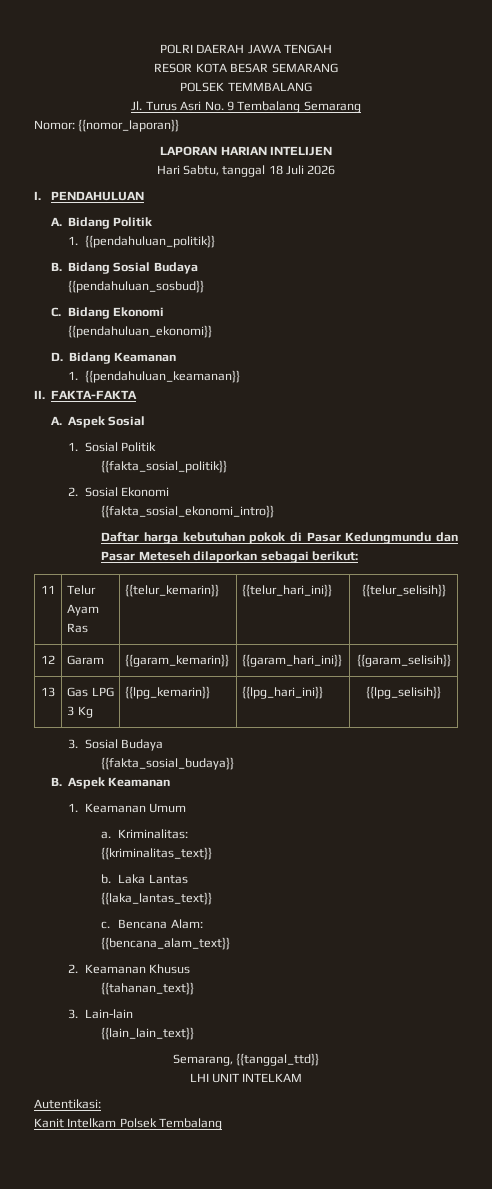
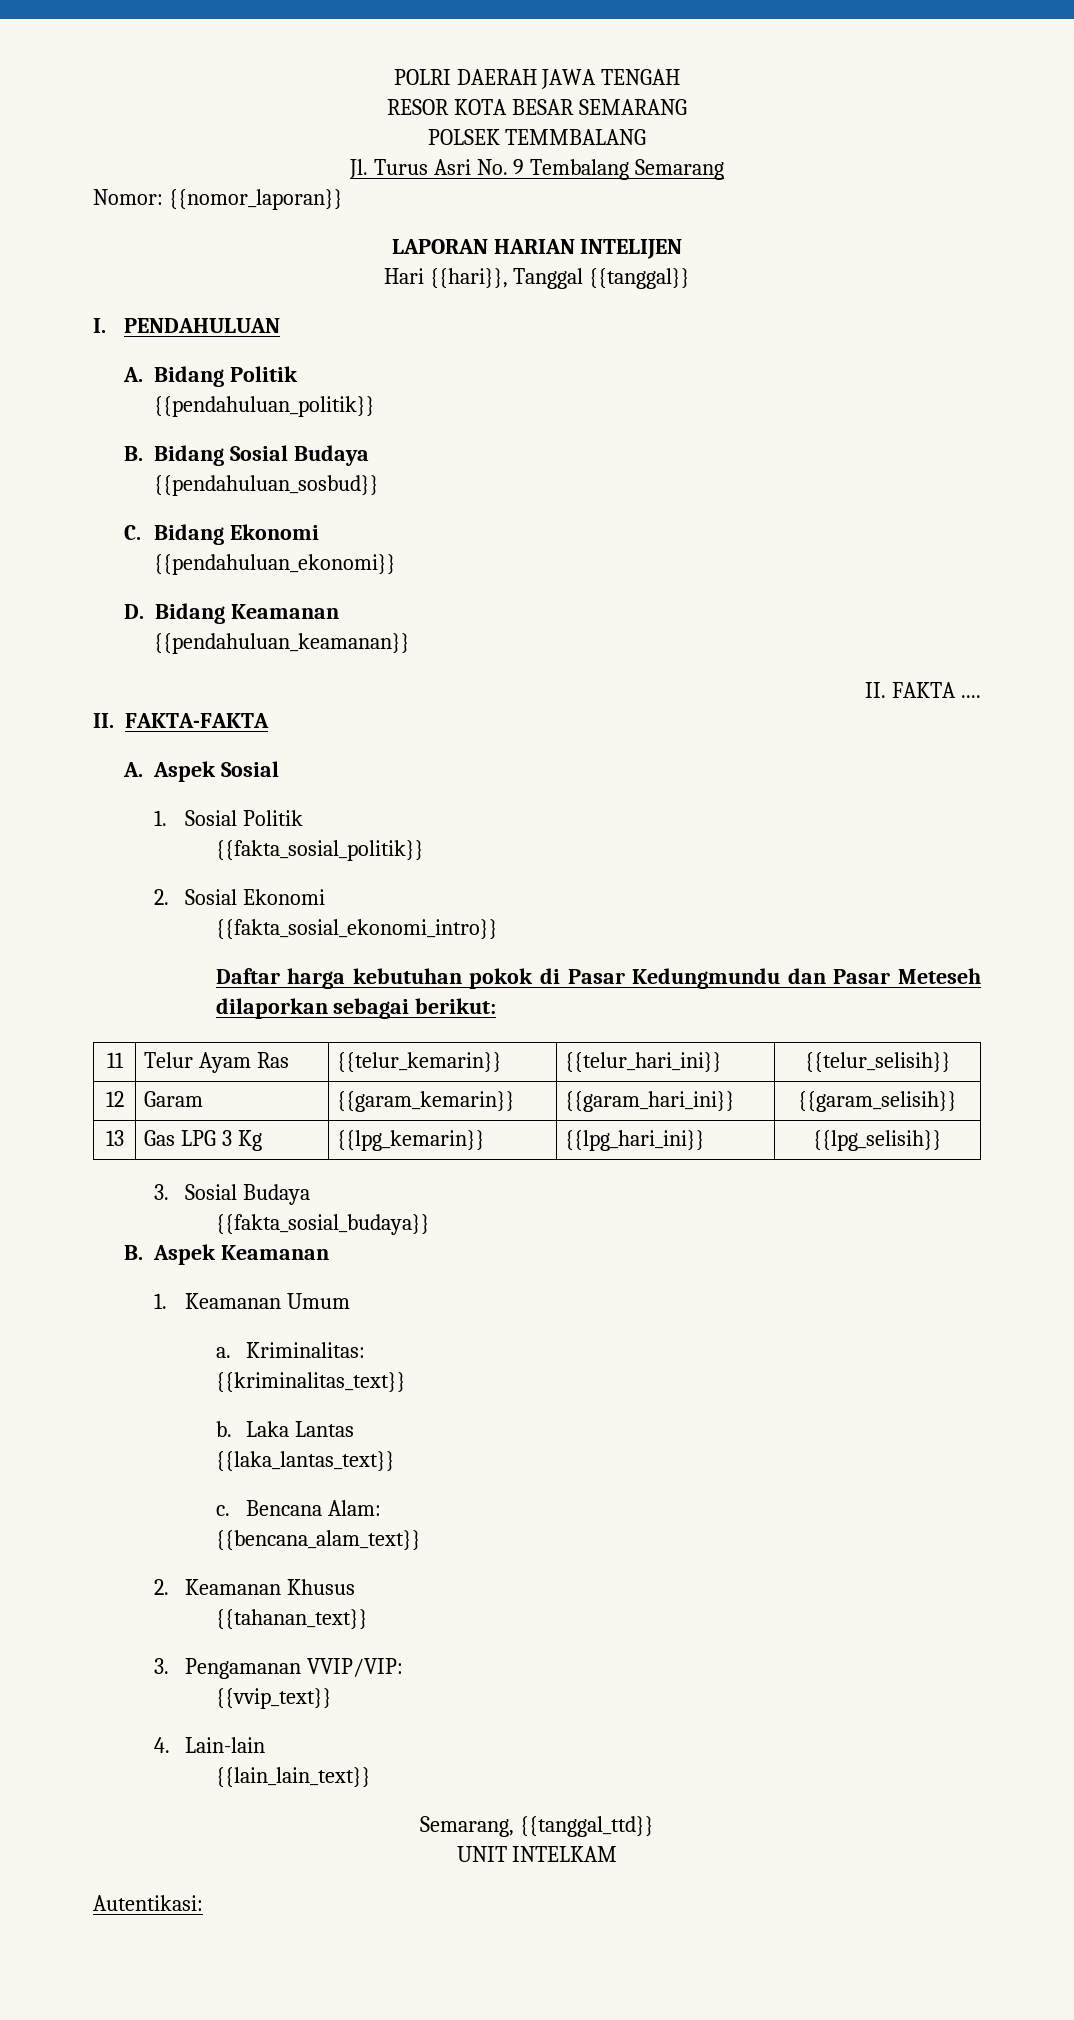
- Hari Sabtu, tanggal 18 Juli 2026
+ Hari {{hari}}, Tanggal {{tanggal}}
- 1. {{pendahuluan_politik}}
+ {{pendahuluan_politik}}
- 1. {{pendahuluan_keamanan}}
+ {{pendahuluan_keamanan}}
+ II. FAKTA ....
- 3. Lain-lain
+ 3. Pengamanan VVIP/VIP:
+ {{vvip_text}}
+ 4. Lain-lain
- LHI UNIT INTELKAM
+ UNIT INTELKAM
- Kanit Intelkam Polsek Tembalang

